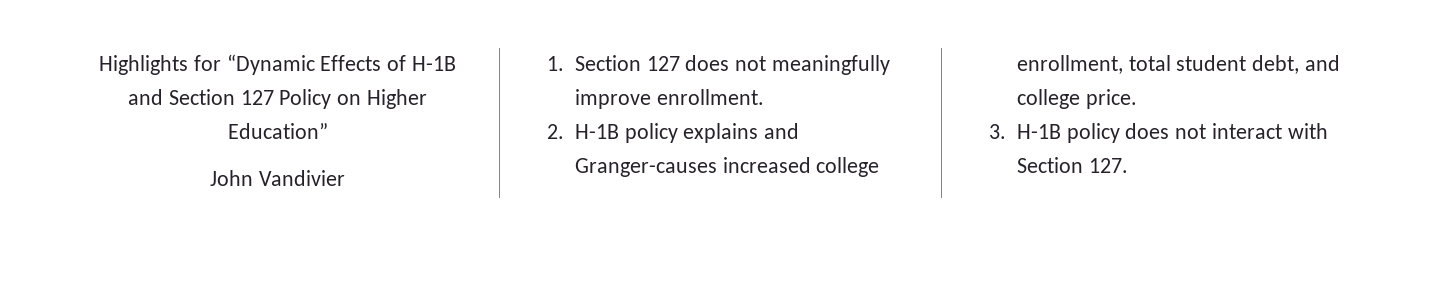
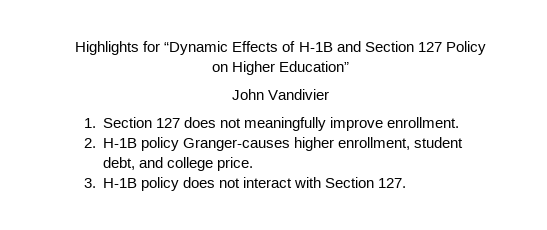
- 2. H-1B policy explains and Granger-causes increased college enrollment, total student debt, and college price.
+ 2. H-1B policy Granger-causes higher enrollment, student debt, and college price.

